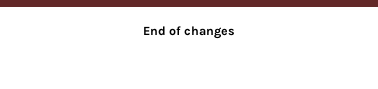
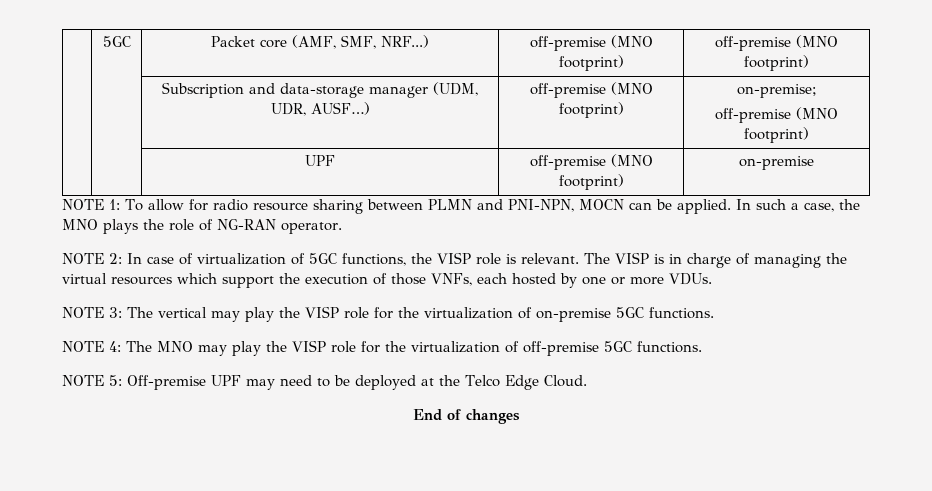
+ | 5GC | Packet core (AMF, SMF, NRF...) | off-premise (MNO footprint) | off-premise (MNO footprint)
+ | | Subscription and data-storage manager (UDM, UDR, AUSF…) | off-premise (MNO footprint) | on-premise;
+ off-premise (MNO footprint)
+ | | UPF | off-premise (MNO footprint) | on-premise
+ NOTE 1: To allow for radio resource sharing between PLMN and PNI-NPN, MOCN can be applied. In such a case, the MNO plays the role of NG-RAN operator.
+ NOTE 2: In case of virtualization of 5GC functions, the VISP role is relevant. The VISP is in charge of managing the virtual resources which support the execution of those VNFs, each hosted by one or more VDUs.
+ NOTE 3: The vertical may play the VISP role for the virtualization of on-premise 5GC functions.
+ NOTE 4: The MNO may play the VISP role for the virtualization of off-premise 5GC functions.
+ NOTE 5: Off-premise UPF may need to be deployed at the Telco Edge Cloud.

